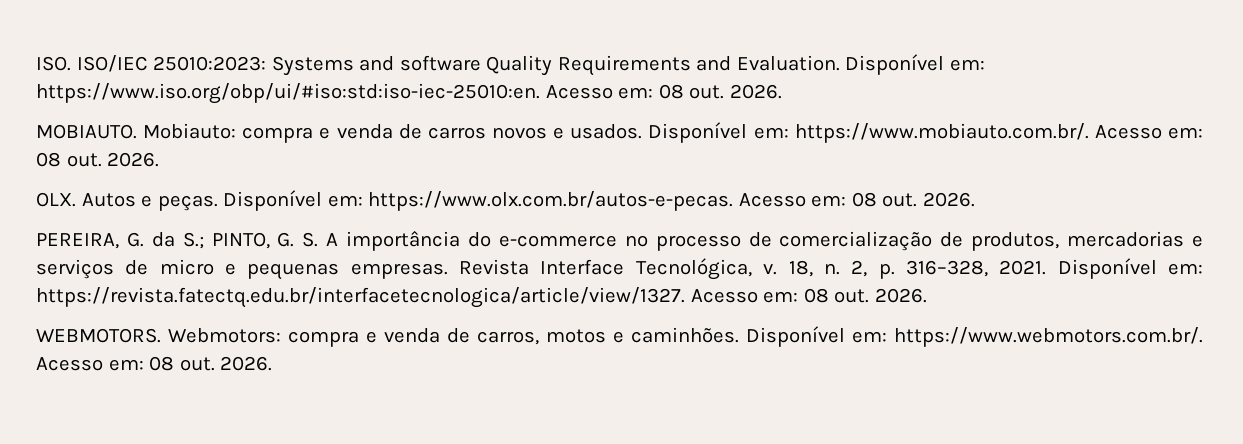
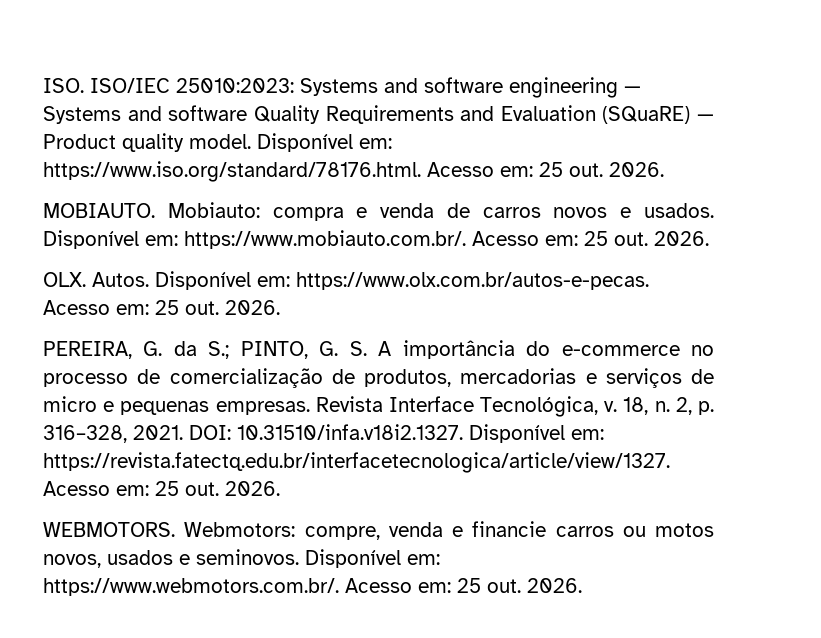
- ISO. ISO/IEC 25010:2023: Systems and software Quality Requirements and Evaluation. Disponível em: https://www.iso.org/obp/ui/#iso:std:iso-iec-25010:en. Acesso em: 08 out.
+ ISO. ISO/IEC 25010:2023: Systems and software engineering — Systems and software Quality Requirements and Evaluation (SQuaRE) — Product quality model. Disponível em: https://www.iso.org/standard/78176.html. Acesso em: 25 out.
- Disponível em: https://www.mobiauto.com.br/. Acesso em: 08 out.
+ Disponível em: https://www.mobiauto.com.br/. Acesso em: 25 out.
- OLX. Autos e peças.
+ OLX. Autos.
- Disponível em: https://www.olx.com.br/autos-e-pecas. Acesso em: 08 out.
+ Disponível em: https://www.olx.com.br/autos-e-pecas. Acesso em: 25 out.
- Disponível em: https://revista.fatectq.edu.br/interfacetecnologica/article/view/1327. Acesso em: 08 out.
+ DOI: 10.31510/infa.v18i2.1327. Disponível em: https://revista.fatectq.edu.br/interfacetecnologica/article/view/1327. Acesso em: 25 out.
- Webmotors: compra e venda de carros, motos e caminhões.
+ Webmotors: compre, venda e financie carros ou motos novos, usados e seminovos.
- Disponível em: https://www.webmotors.com.br/. Acesso em: 08 out.
+ Disponível em: https://www.webmotors.com.br/. Acesso em: 25 out.

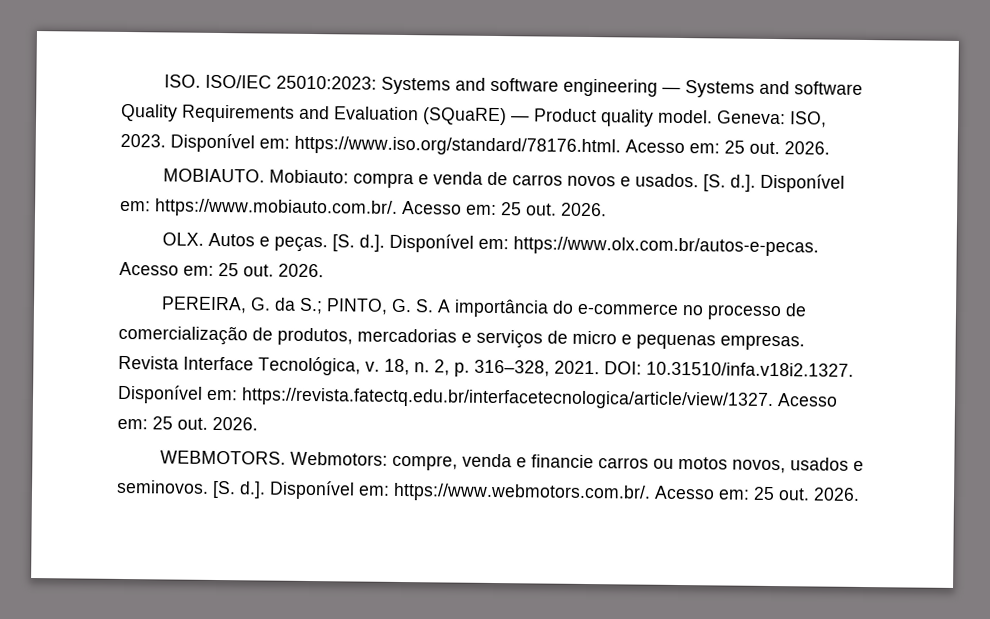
+ Geneva: ISO, 2023.
- Disponível em: https://www.mobiauto.com.br/. Acesso em: 25 out.
+ [S. d.]. Disponível em: https://www.mobiauto.com.br/. Acesso em: 25 out.
- OLX. Autos. Disponível em: https://www.olx.com.br/autos-e-pecas. Acesso em: 25 out.
+ OLX. Autos e peças. [S. d.]. Disponível em: https://www.olx.com.br/autos-e-pecas. Acesso em: 25 out.
- Disponível em: https://www.webmotors.com.br/. Acesso em: 25 out.
+ [S. d.]. Disponível em: https://www.webmotors.com.br/. Acesso em: 25 out.

